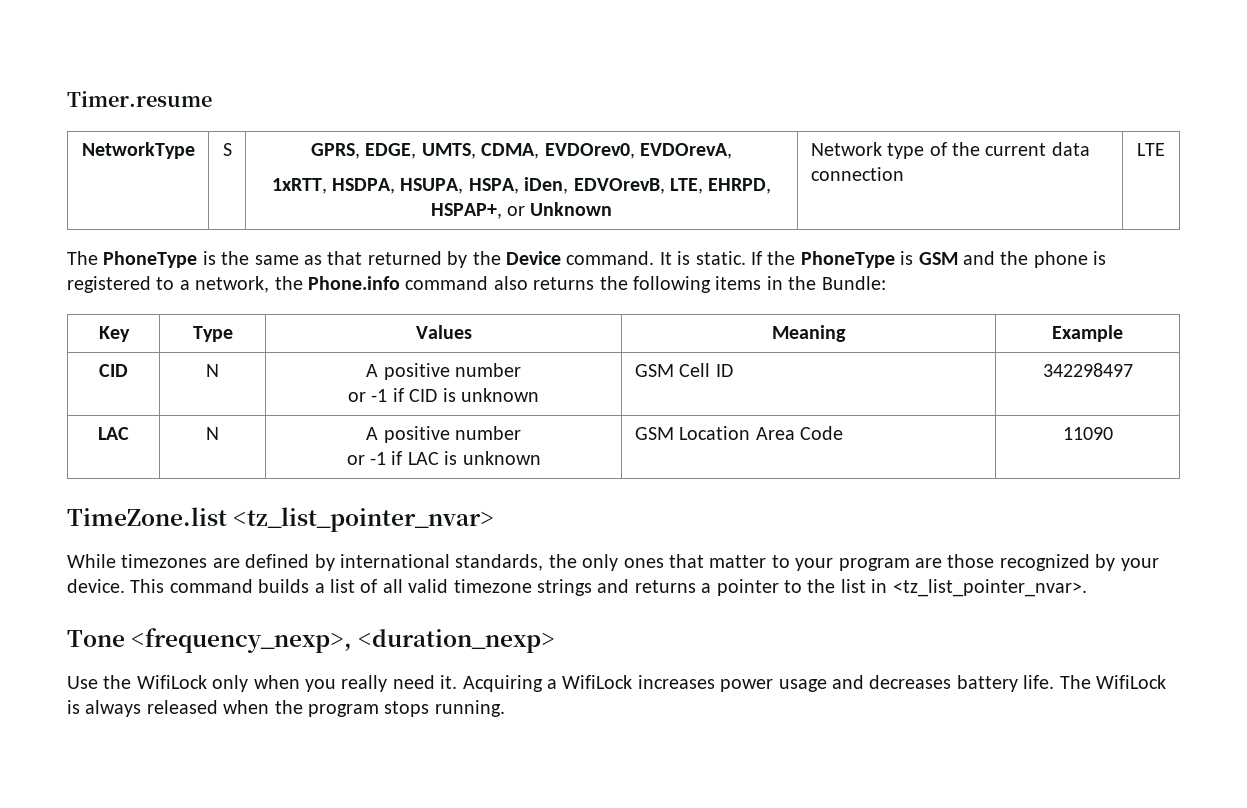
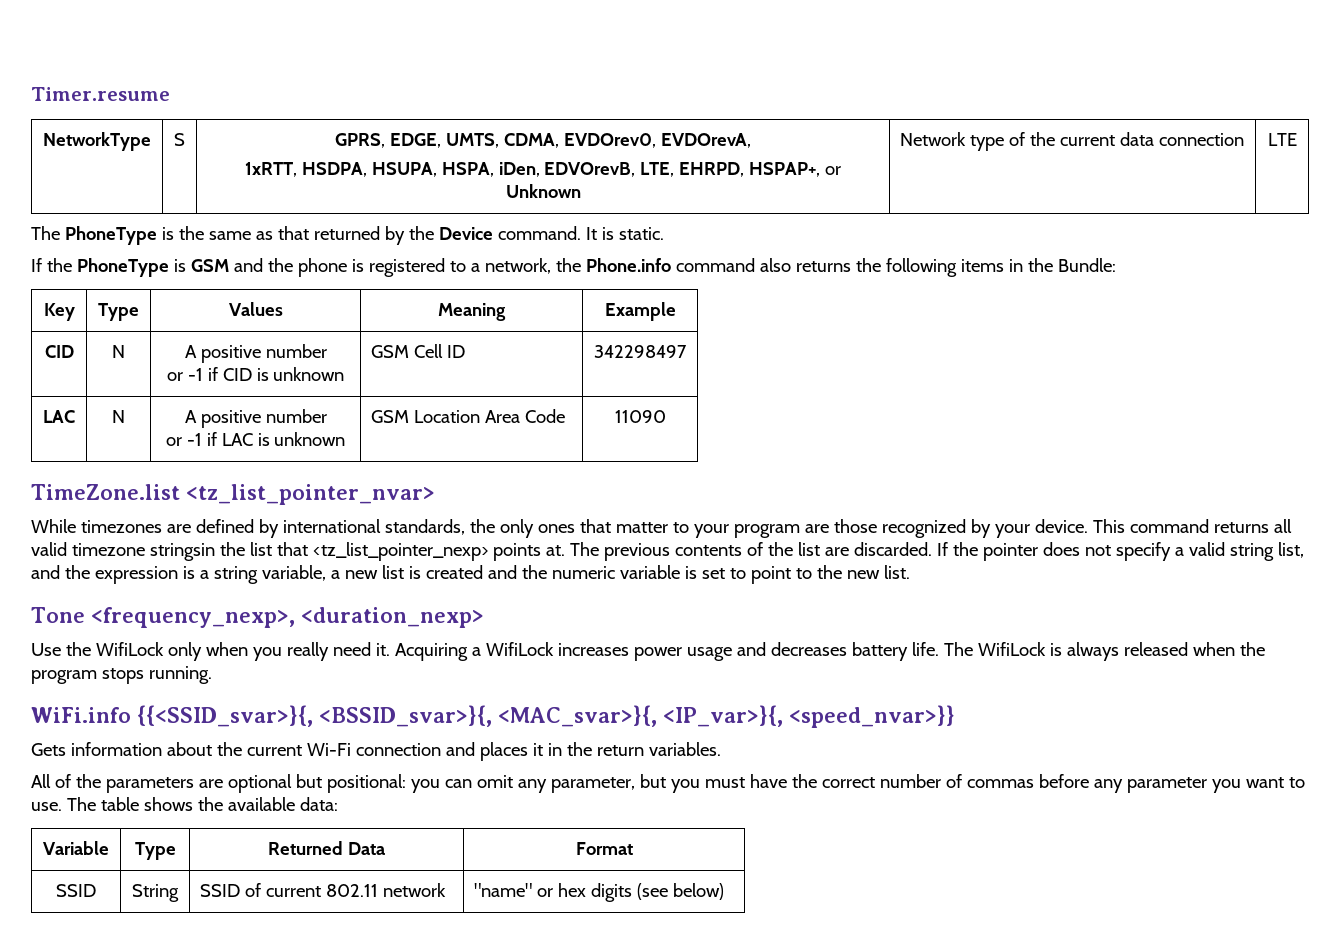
- It is static. If the PhoneType is GSM and the phone is registered to a network, the Phone.info command also returns the following items in the Bundle:
+ It is static.
+ If the PhoneType is GSM and the phone is registered to a network, the Phone.info command also returns the following items in the Bundle:
- This command builds a list of all valid timezone strings and returns a pointer to the list in <tz_list_pointer_nvar>.
+ This command returns all valid timezone stringsin the list that <tz_list_pointer_nexp> points at. The previous contents of the list are discarded. If the pointer does not specify a valid string list, and the expression is a string variable, a new list is created and the numeric variable is set to point to the new list.
+ WiFi.info {{<SSID_svar>}{, <BSSID_svar>}{, <MAC_svar>}{, <IP_var>}{, <speed_nvar>}}
+ Gets information about the current Wi-Fi connection and places it in the return variables.
+ All of the parameters are optional but positional: you can omit any parameter, but you must have the correct number of commas before any parameter you want to use. The table shows the available data:
+ Variable | Type | Returned Data | Format
+ SSID | String | SSID of current 802.11 network | "name" or hex digits (see below)

